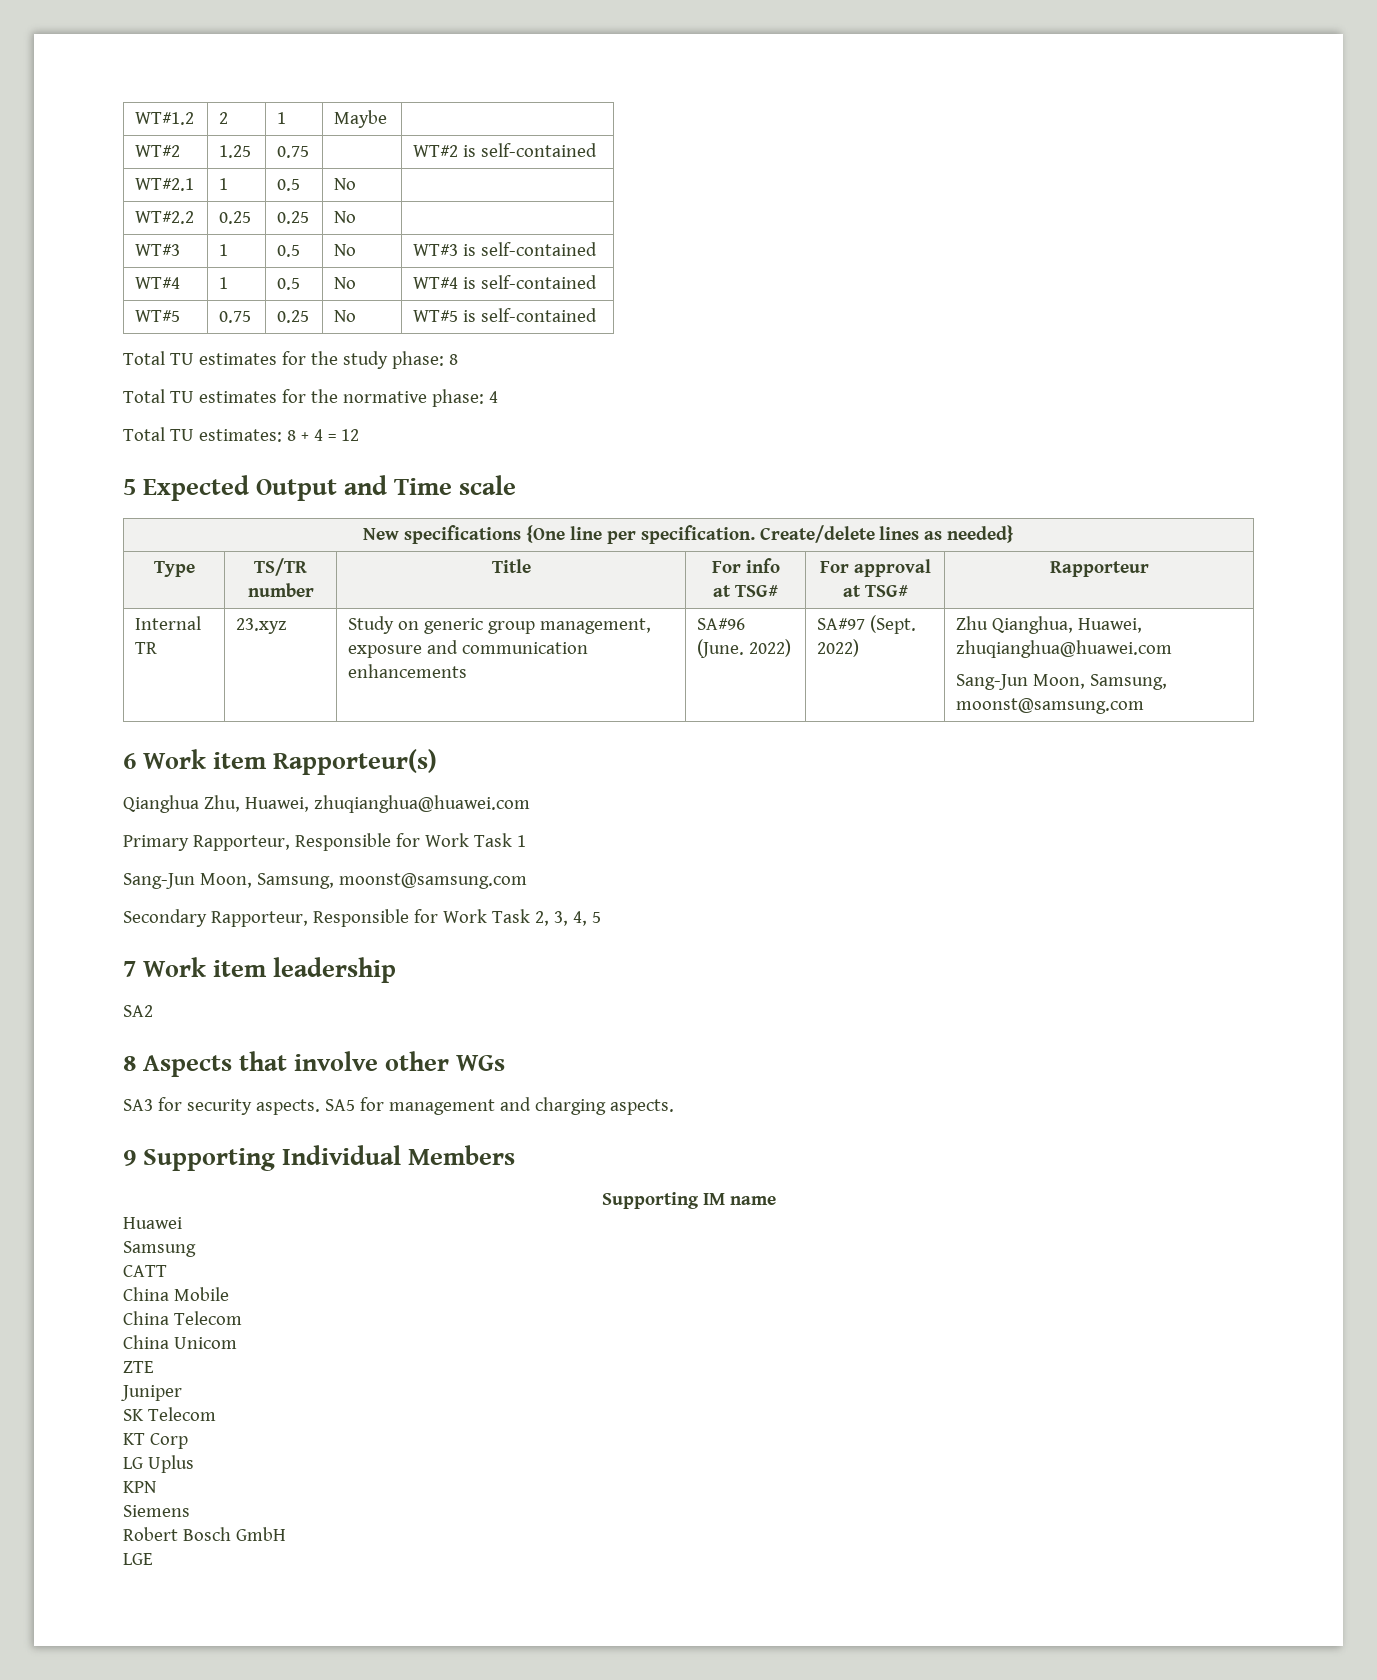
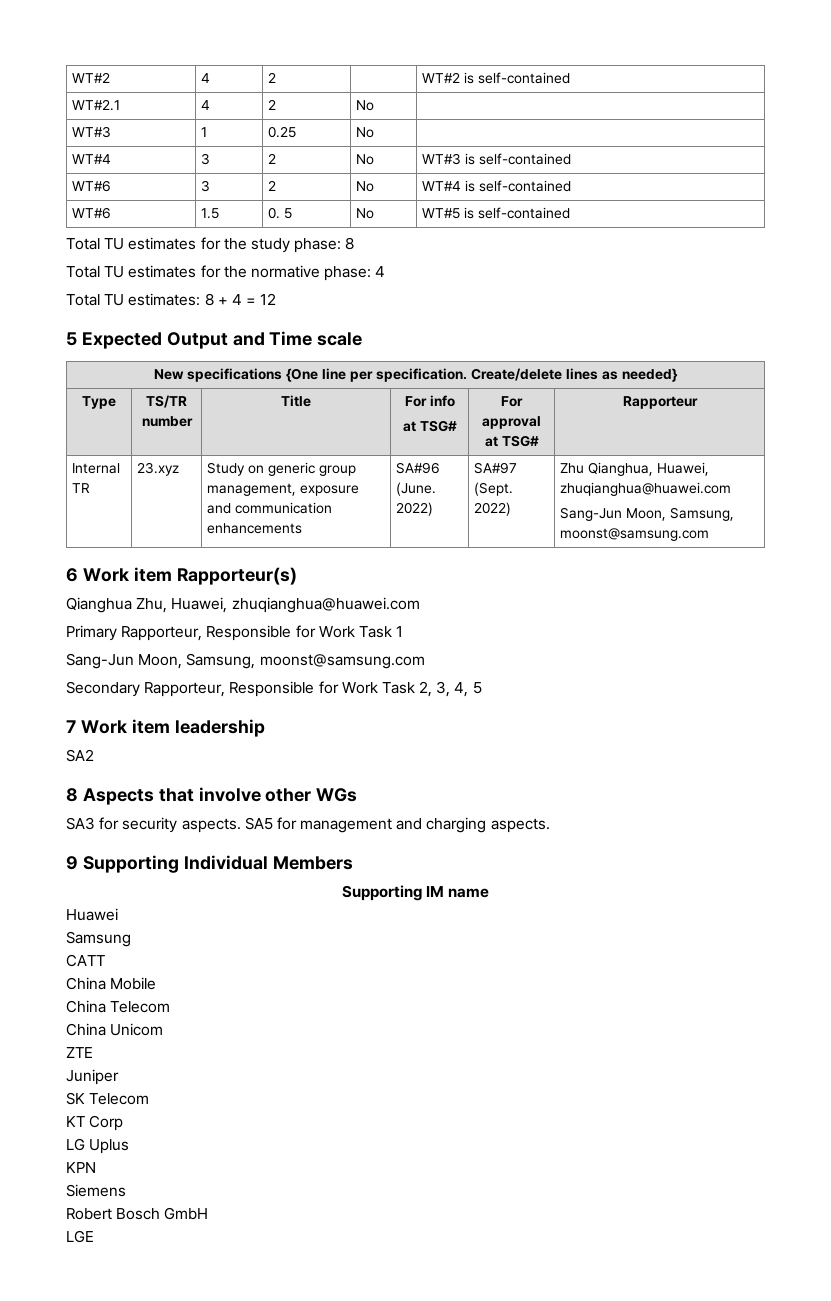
- WT#1.2 | 2 | 1 | Maybe |
- WT#2 | 1.25 | 0.75 | | WT#2 is self-contained
+ WT#2 | 4 | 2 | | WT#2 is self-contained
- WT#2.1 | 1 | 0.5 | No |
- WT#2.2 | 0.25 | 0.25 | No |
- WT#3 | 1 | 0.5 | No | WT#3 is self-contained
+ WT#2.1 | 4 | 2 | No |
+ WT#3 | 1 | 0.25 | No |
+ WT#4 | 3 | 2 | No | WT#3 is self-contained
- WT#4 | 1 | 0.5 | No | WT#4 is self-contained
+ WT#6 | 3 | 2 | No | WT#4 is self-contained
- WT#5 | 0.75 | 0.25 | No | WT#5 is self-contained
+ WT#6 | 1.5 | 0. 5 | No | WT#5 is self-contained

